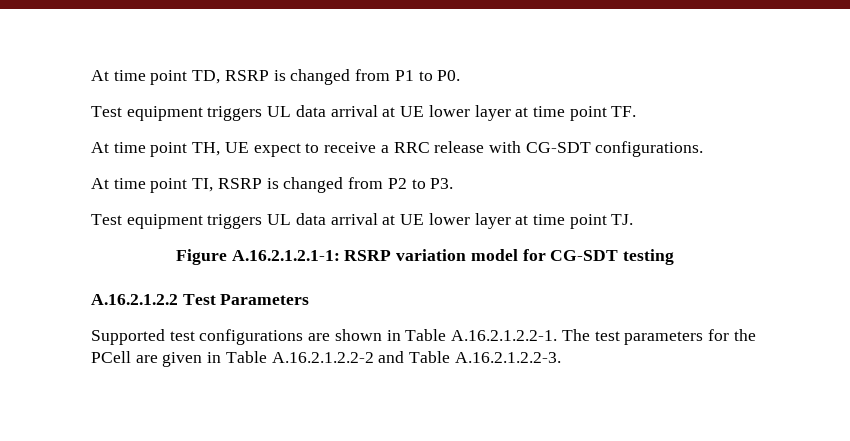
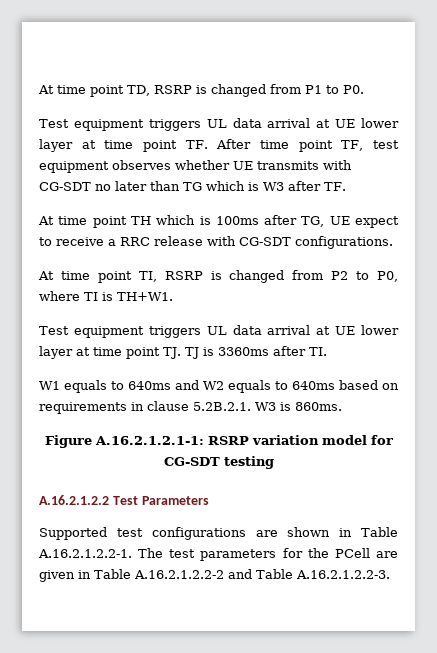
- Test equipment triggers UL data arrival at UE lower layer at time point TF.
- At time point TH, UE expect to receive a RRC release with CG-SDT configurations.
+ Test equipment triggers UL data arrival at UE lower layer at time point TF. After time point TF, test equipment observes whether UE transmits with CG-SDT no later than TG which is W3 after TF.
+ At time point TH which is 100ms after TG, UE expect to receive a RRC release with CG-SDT configurations.
- At time point TI, RSRP is changed from P2 to P3.
+ At time point TI, RSRP is changed from P2 to P0, where TI is TH+W1.
- Test equipment triggers UL data arrival at UE lower layer at time point TJ.
+ Test equipment triggers UL data arrival at UE lower layer at time point TJ. TJ is 3360ms after TI.
+ W1 equals to 640ms and W2 equals to 640ms based on requirements in clause 5.2B.2.1. W3 is 860ms.

